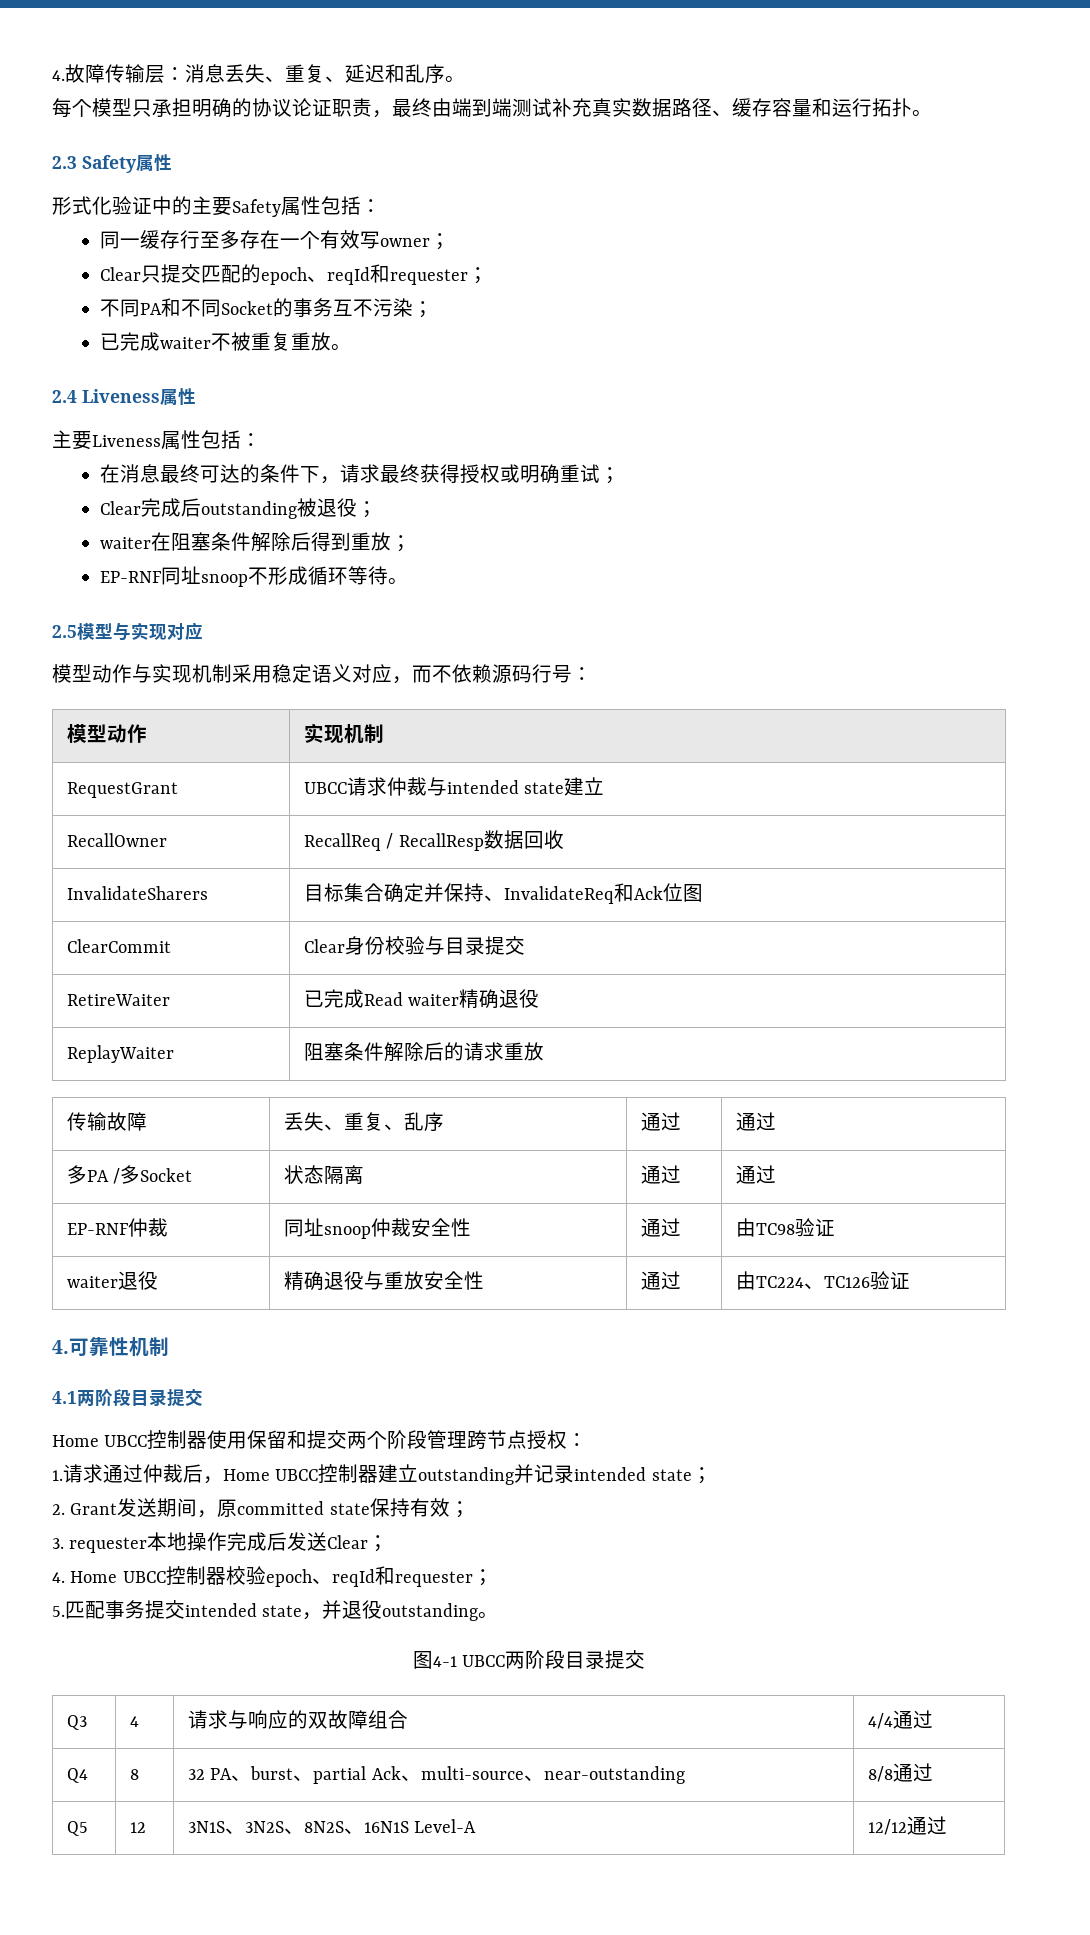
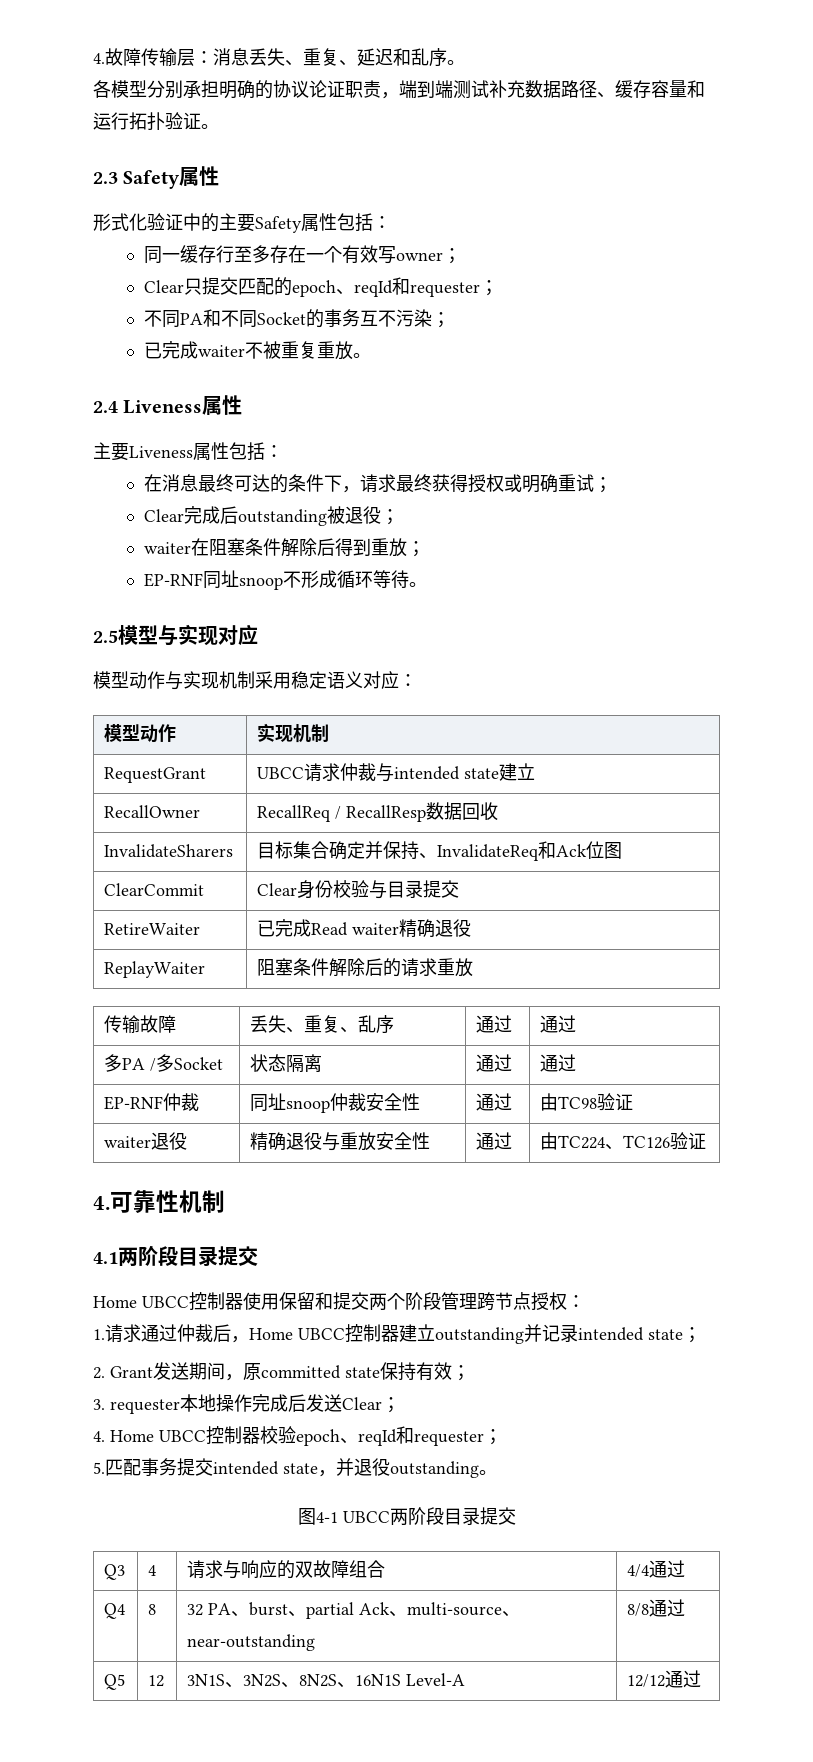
- 每个模型只承担明确的协议论证职责，最终由端到端测试补充真实数据路径、缓存容量和运行拓扑。
+ 各模型分别承担明确的协议论证职责，端到端测试补充数据路径、缓存容量和运行拓扑验证。
- 模型动作与实现机制采用稳定语义对应，而不依赖源码行号：
+ 模型动作与实现机制采用稳定语义对应：

